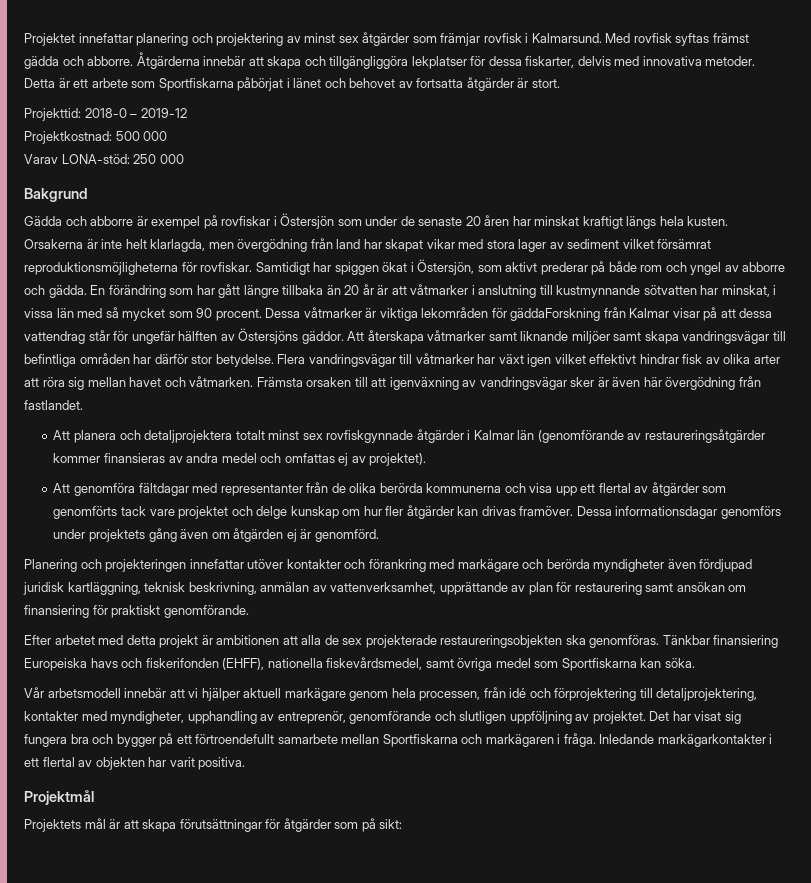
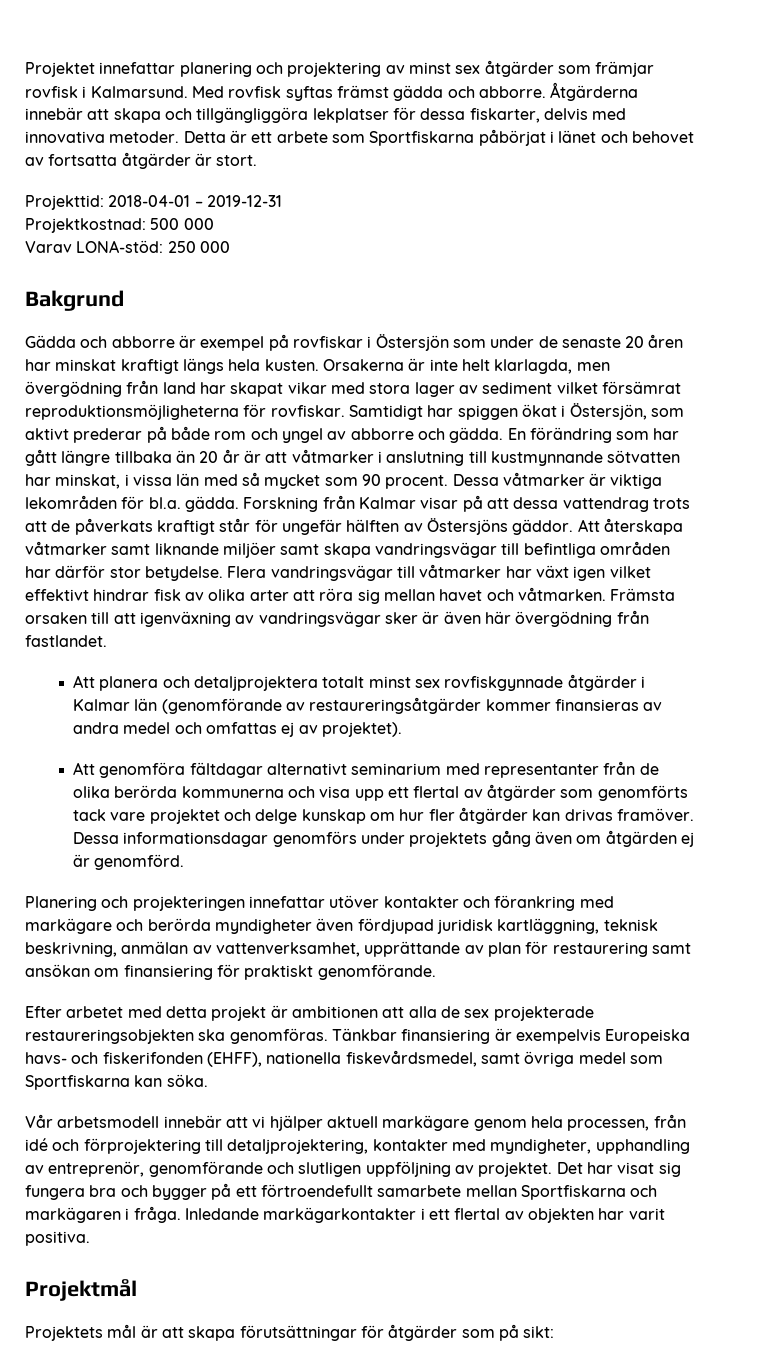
- Projekttid: 2018-0 – 2019-12
+ Projekttid: 2018-04-01 – 2019-12-31
- Dessa våtmarker är viktiga lekområden för gäddaForskning från Kalmar visar på att dessa vattendrag står för ungefär hälften av Östersjöns gäddor.
+ Dessa våtmarker är viktiga lekområden för bl.a. gädda. Forskning från Kalmar visar på att dessa vattendrag trots att de påverkats kraftigt står för ungefär hälften av Östersjöns gäddor.
- Att genomföra fältdagar med representanter från de olika berörda kommunerna och visa upp ett flertal av åtgärder som genomförts tack vare projektet och delge kunskap om hur fler åtgärder kan drivas framöver.
+ Att genomföra fältdagar alternativt seminarium med representanter från de olika berörda kommunerna och visa upp ett flertal av åtgärder som genomförts tack vare projektet och delge kunskap om hur fler åtgärder kan drivas framöver.
- Tänkbar finansiering Europeiska havs och fiskerifonden (EHFF), nationella fiskevårdsmedel, samt övriga medel som Sportfiskarna kan söka.
+ Tänkbar finansiering är exempelvis Europeiska havs- och fiskerifonden (EHFF), nationella fiskevårdsmedel, samt övriga medel som Sportfiskarna kan söka.

